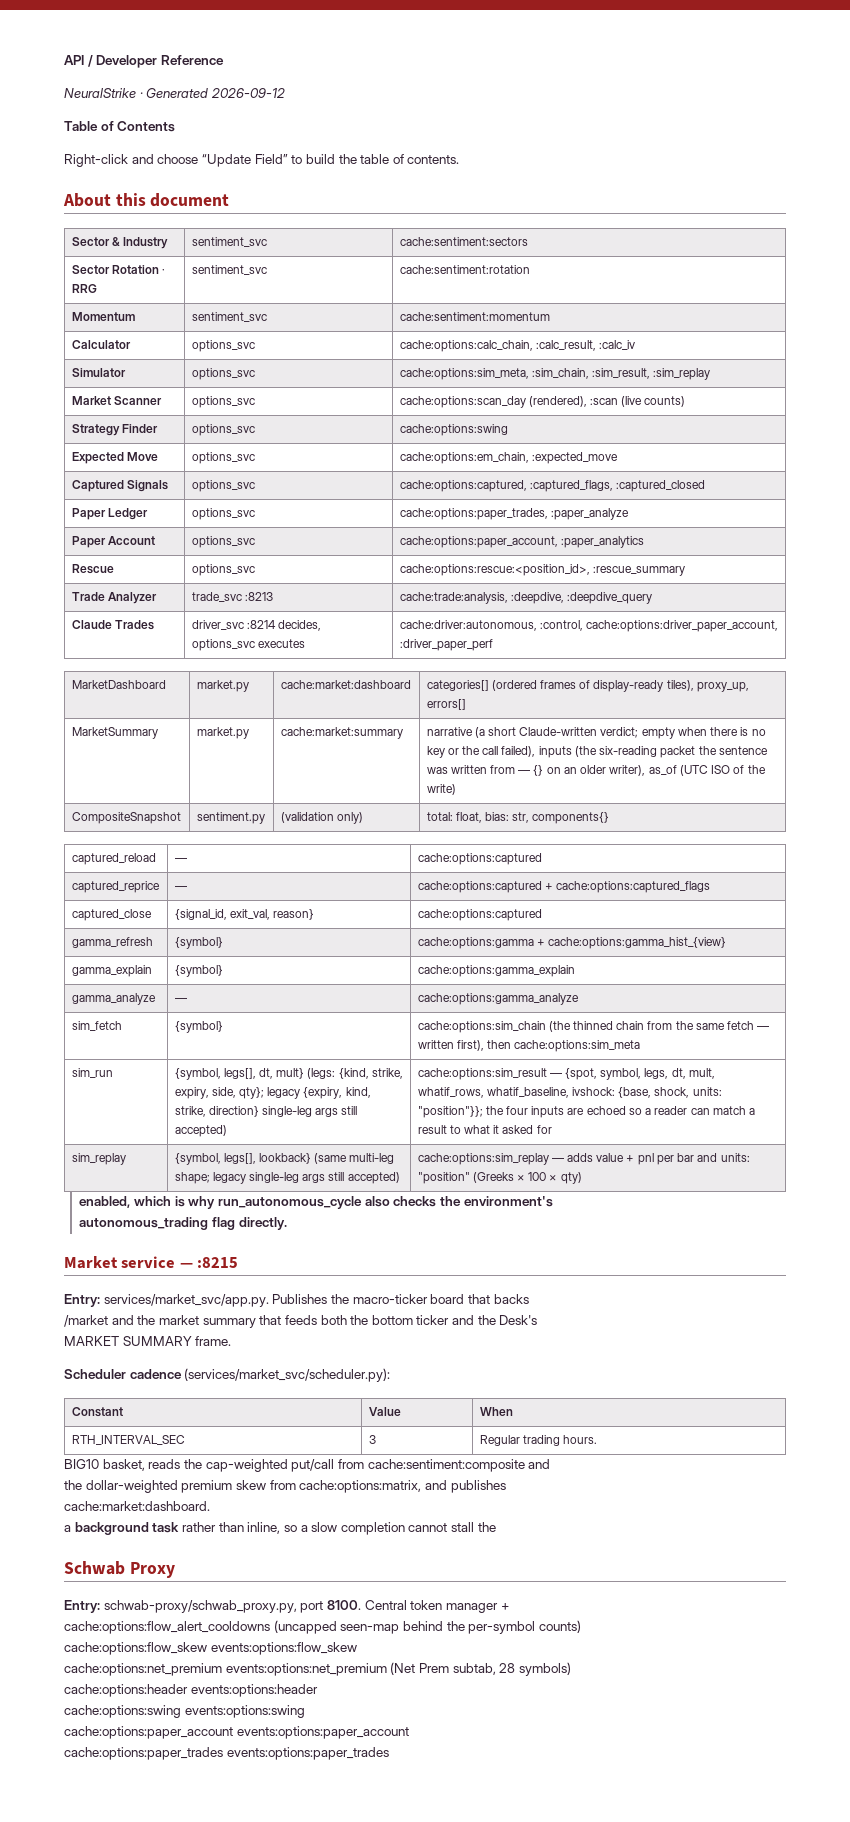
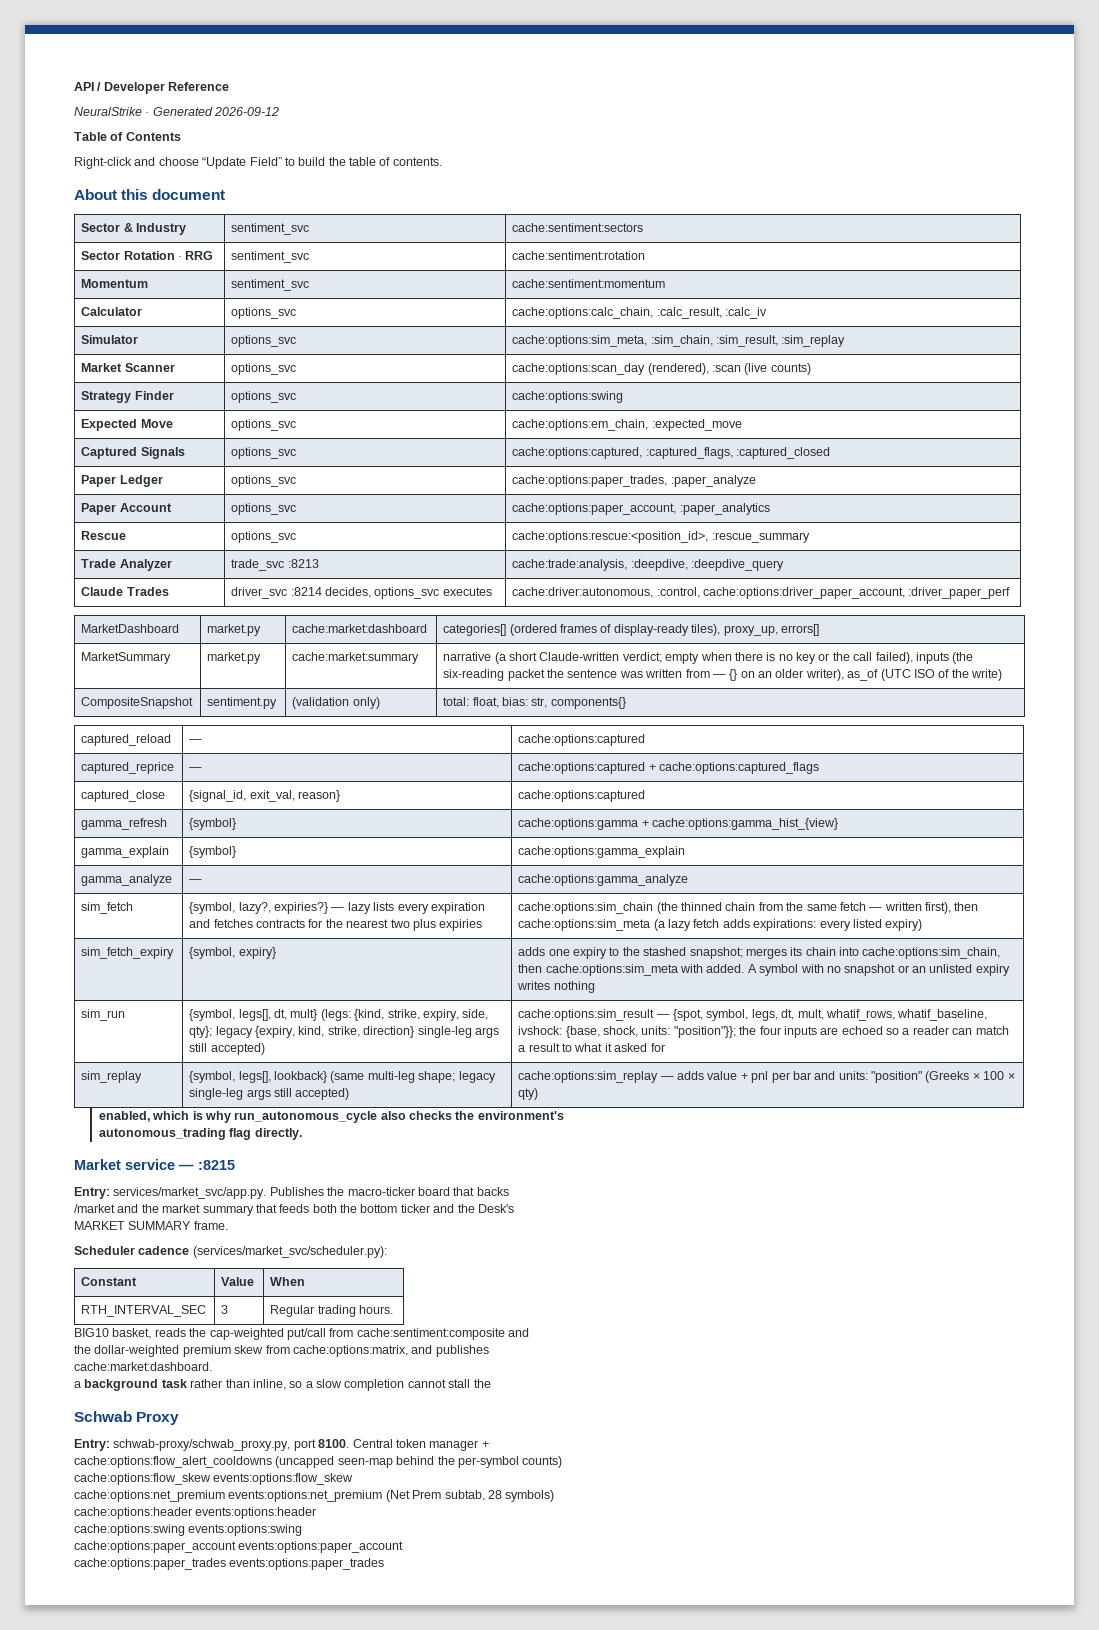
- sim_fetch | {symbol} | cache:options:sim_chain (the thinned chain from the same fetch — written first), then cache:options:sim_meta
+ sim_fetch | {symbol, lazy?, expiries?} — lazy lists every expiration and fetches contracts for the nearest two plus expiries | cache:options:sim_chain (the thinned chain from the same fetch — written first), then cache:options:sim_meta (a lazy fetch adds expirations: every listed expiry)
+ sim_fetch_expiry | {symbol, expiry} | adds one expiry to the stashed snapshot; merges its chain into cache:options:sim_chain, then cache:options:sim_meta with added. A symbol with no snapshot or an unlisted expiry writes nothing

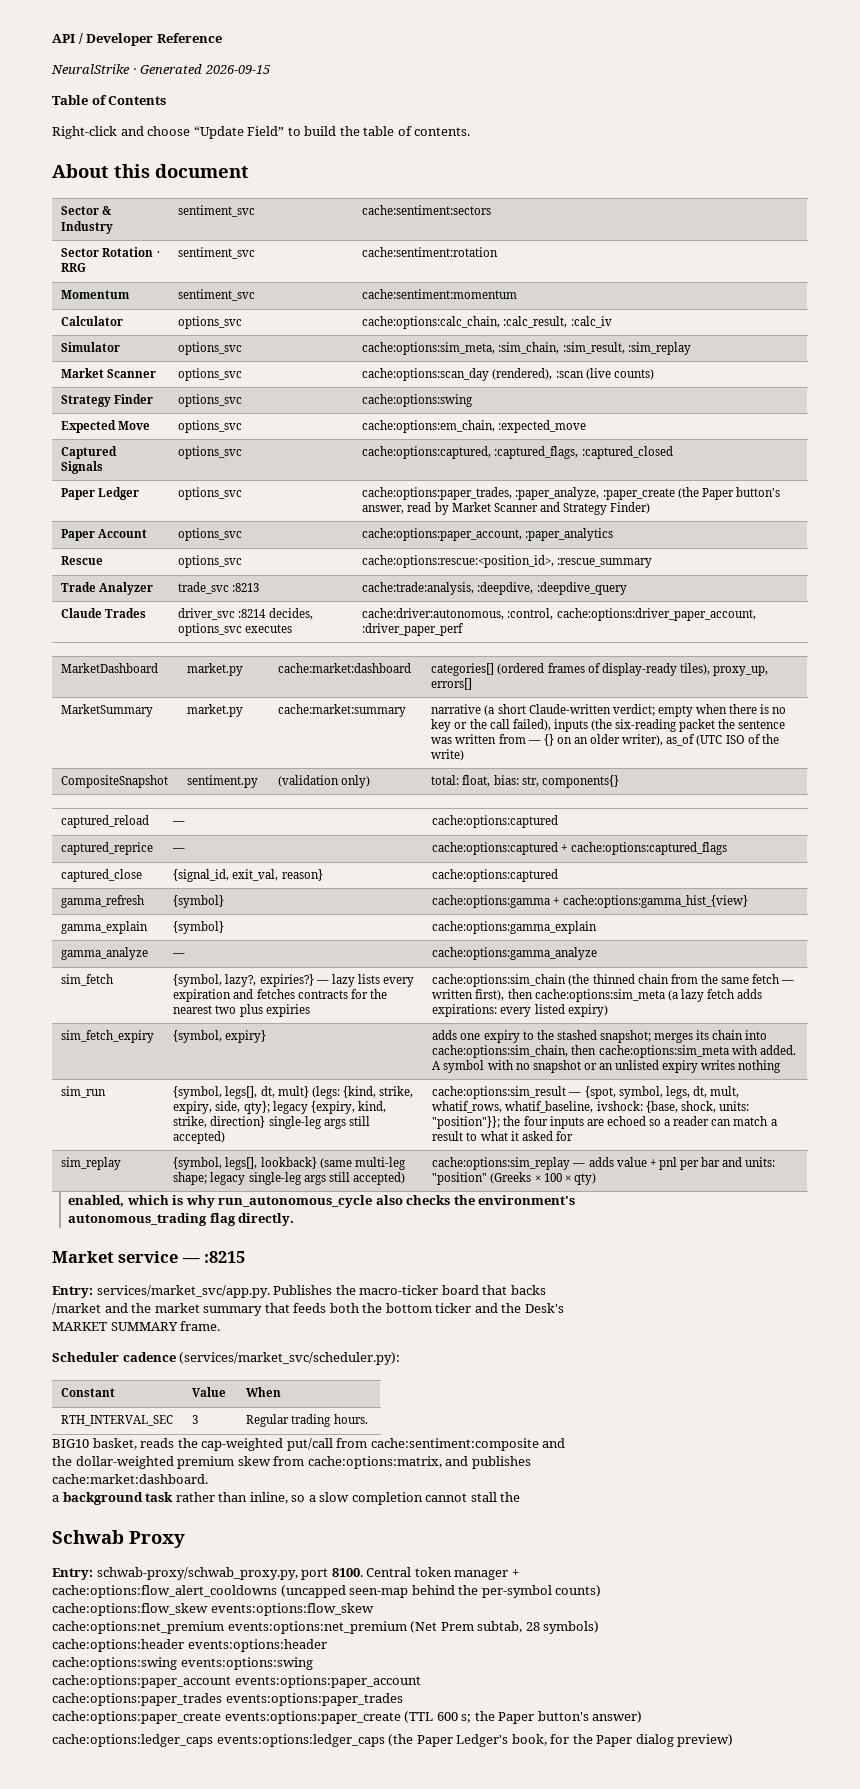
- NeuralStrike · Generated 2026-09-12
+ NeuralStrike · Generated 2026-09-15
- Paper Ledger | options_svc | cache:options:paper_trades, :paper_analyze
+ Paper Ledger | options_svc | cache:options:paper_trades, :paper_analyze, :paper_create (the Paper button's answer, read by Market Scanner and Strategy Finder)
+ cache:options:paper_create events:options:paper_create (TTL 600 s; the Paper button's answer)
+ cache:options:ledger_caps events:options:ledger_caps (the Paper Ledger's book, for the Paper dialog preview)

